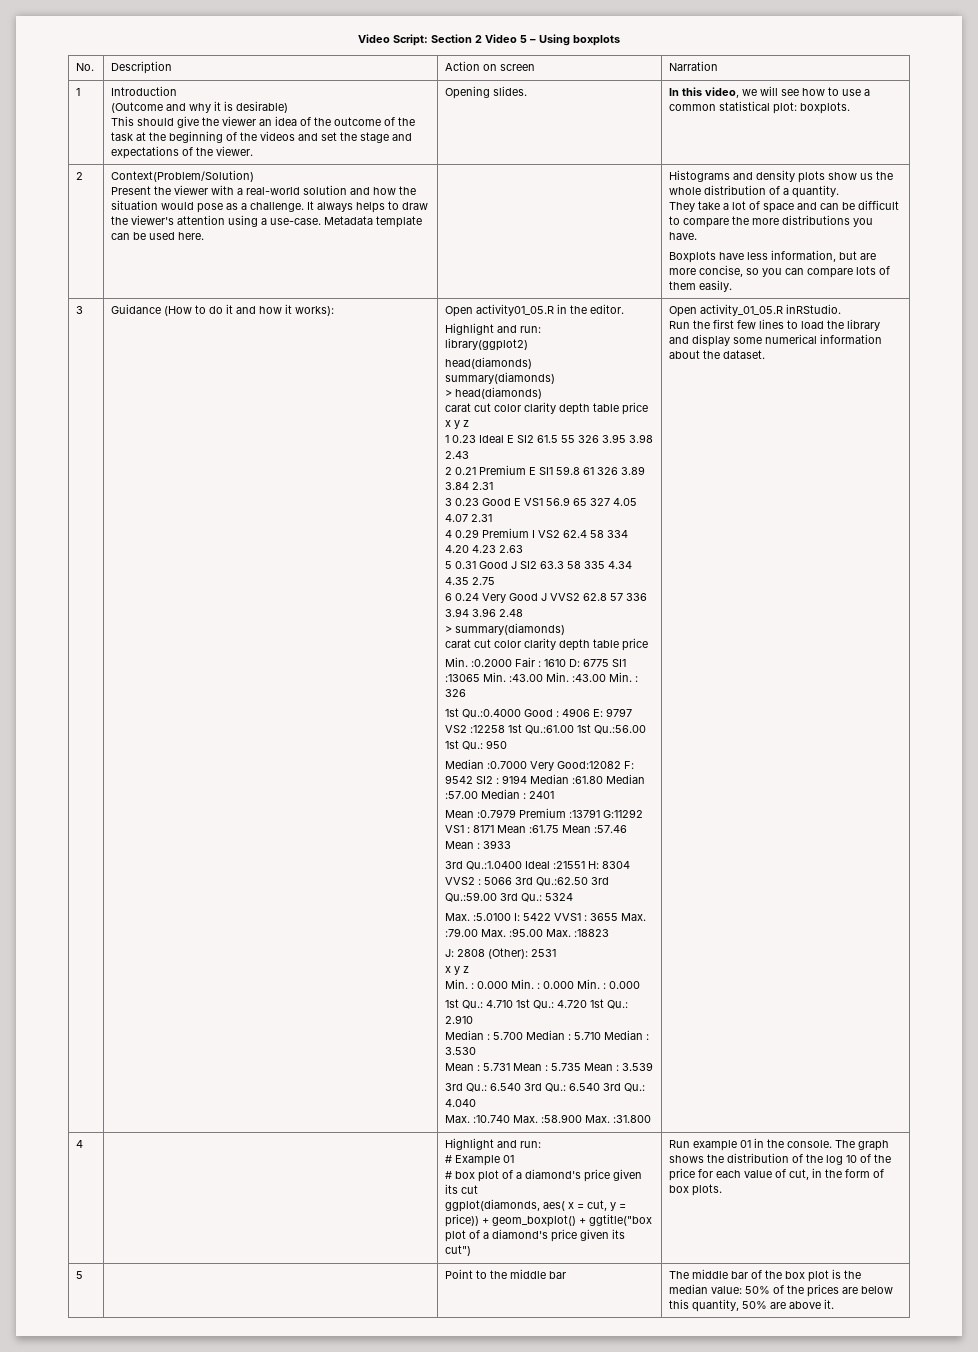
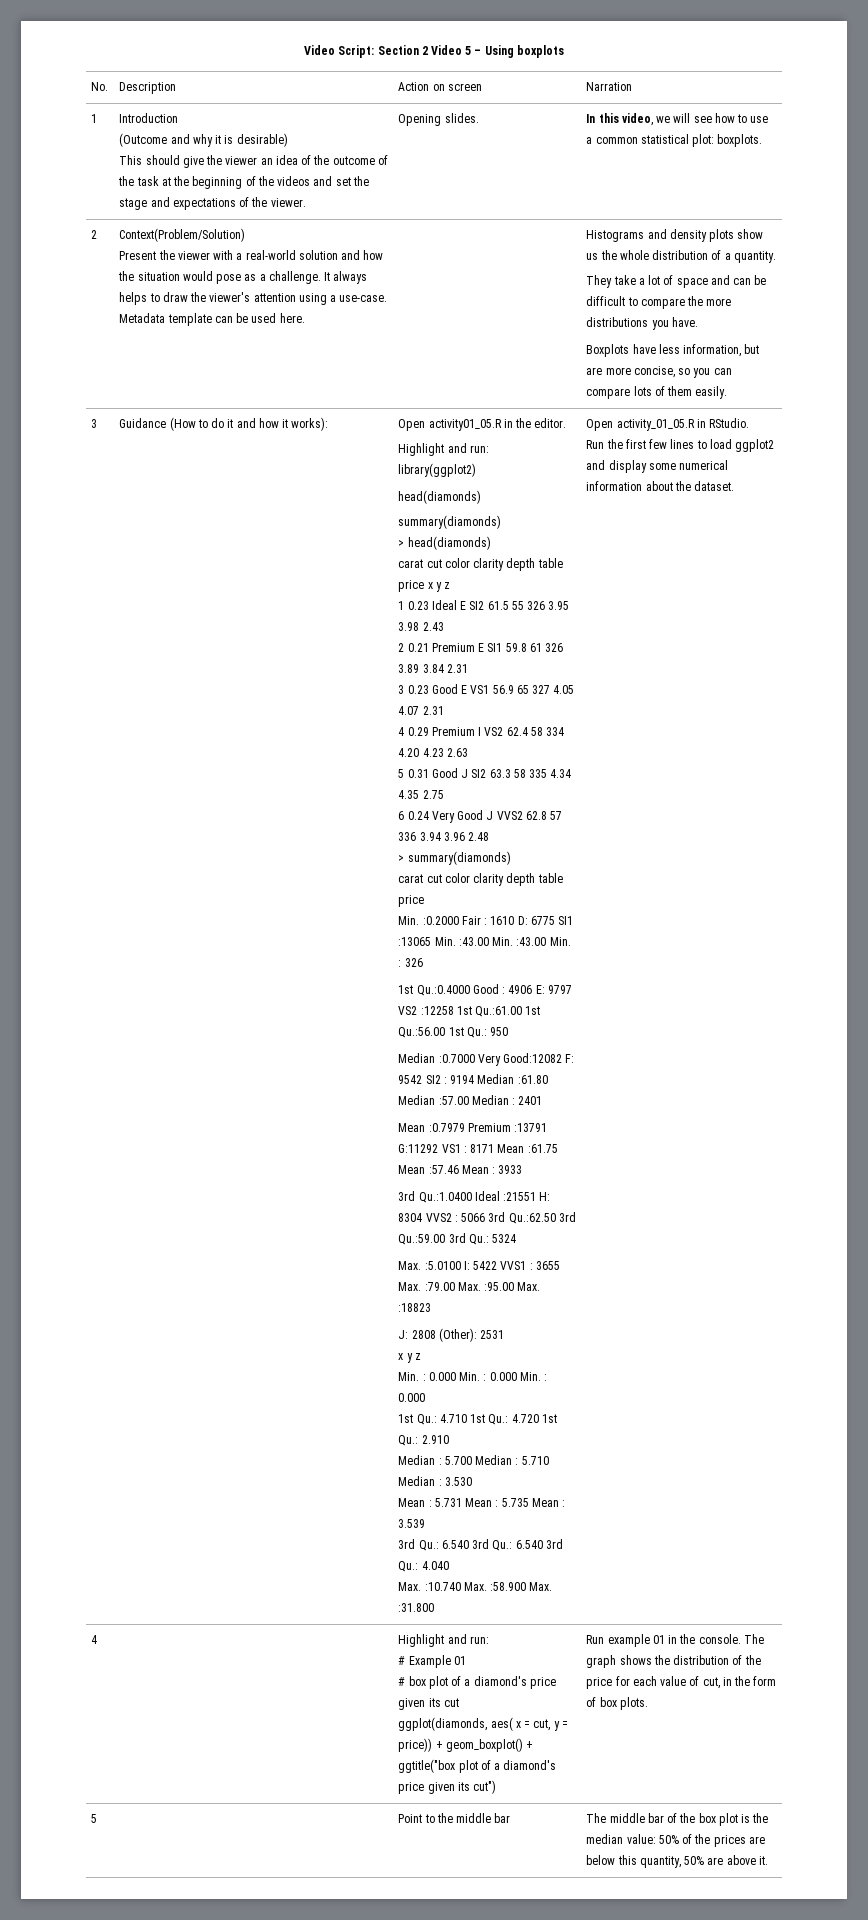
- Open activity_01_05.R inRStudio.
+ Open activity_01_05.R in RStudio.
- Run the first few lines to load the library and display some numerical information about the dataset.
+ Run the first few lines to load ggplot2 and display some numerical information about the dataset.
- The graph shows the distribution of the log 10 of the price for each value of cut, in the form of box plots.
+ The graph shows the distribution of the price for each value of cut, in the form of box plots.

